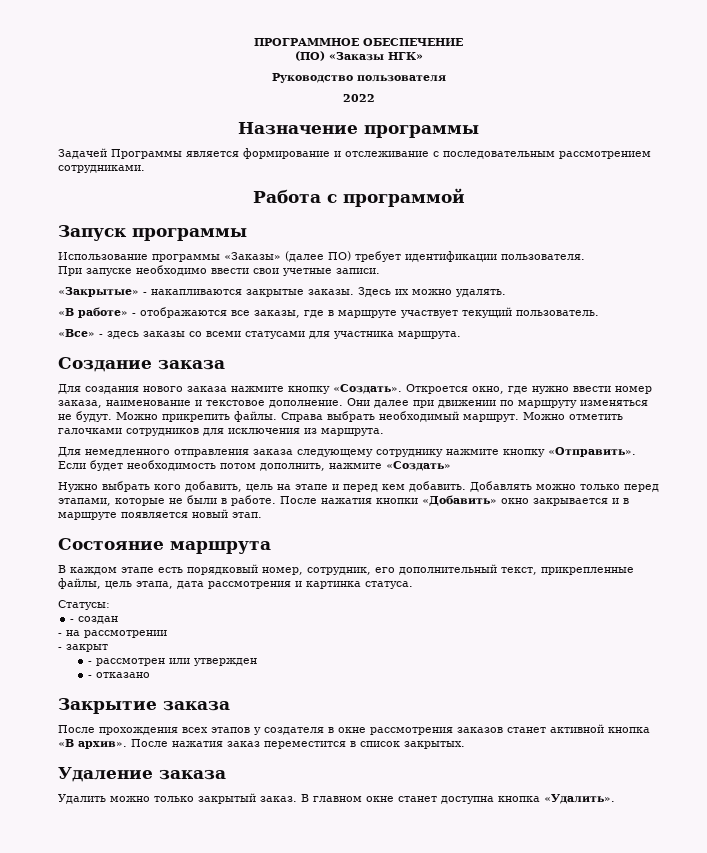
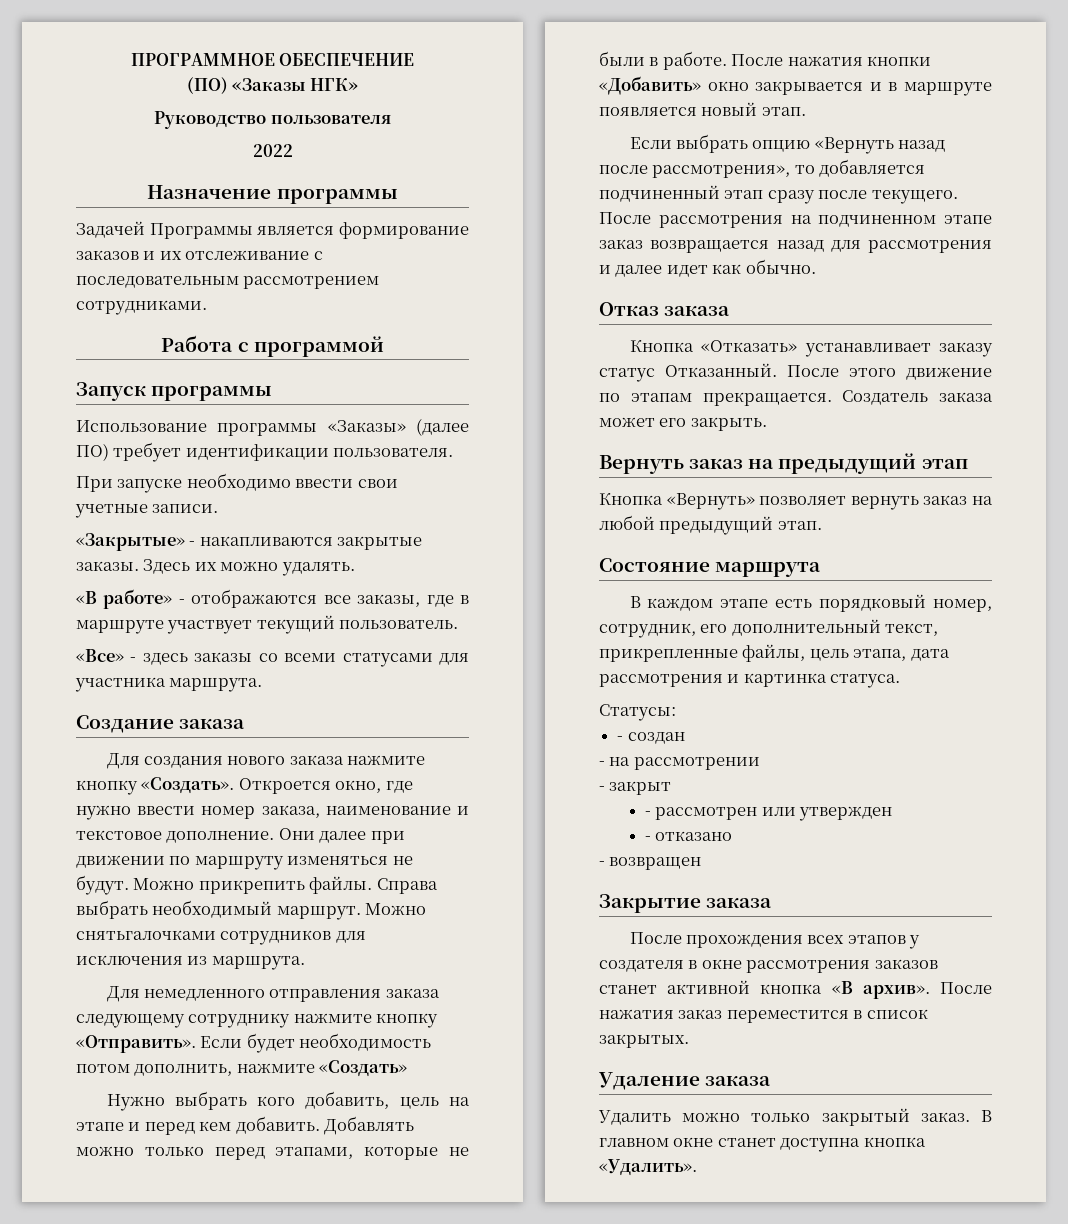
- Задачей Программы является формирование и отслеживание с последовательным рассмотрением сотрудниками.
+ Задачей Программы является формирование заказов и их отслеживание с последовательным рассмотрением сотрудниками.
- Можно отметить галочками сотрудников для исключения из маршрута.
+ Можно снятьгалочками сотрудников для исключения из маршрута.
+ Если выбрать опцию «Вернуть назад после рассмотрения», то добавляется подчиненный этап сразу после текущего. После рассмотрения на подчиненном этапе заказ возвращается назад для рассмотрения и далее идет как обычно.
+ Отказ заказа
+ Кнопка «Отказать» устанавливает заказу статус Отказанный. После этого движение по этапам прекращается. Создатель заказа может его закрыть.
+ Вернуть заказ на предыдущий этап
+ Кнопка «Вернуть» позволяет вернуть заказ на любой предыдущий этап.
+ - возвращен

